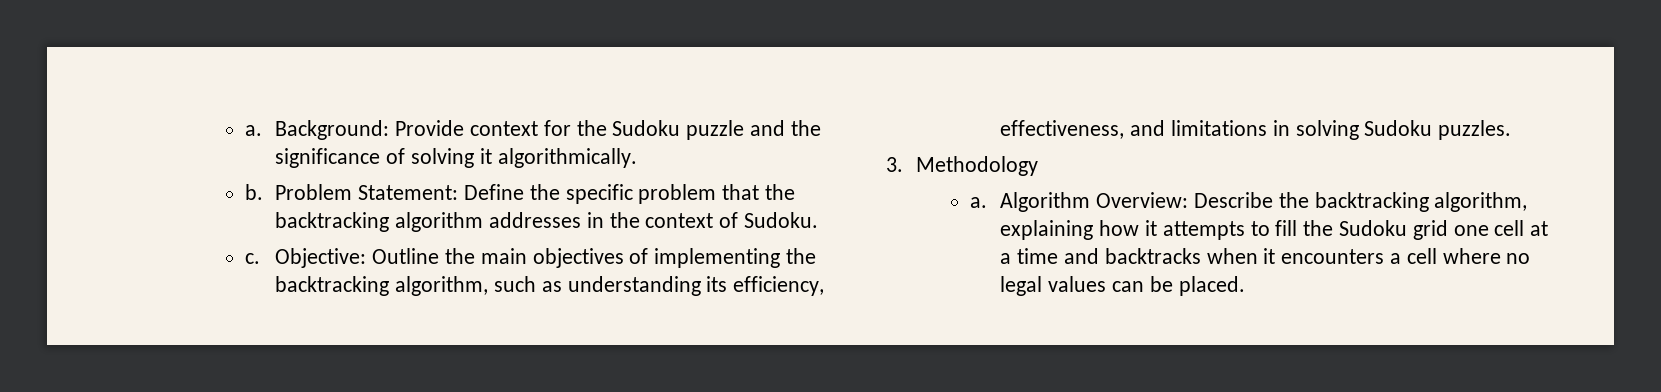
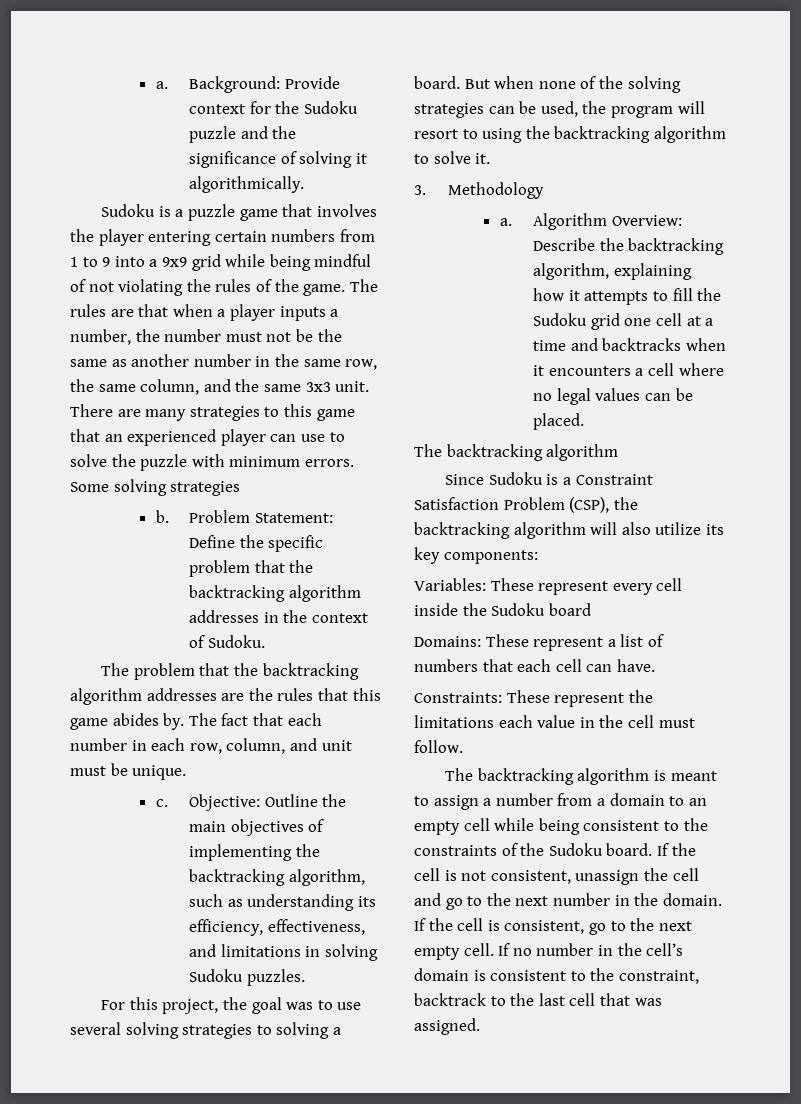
+ Sudoku is a puzzle game that involves the player entering certain numbers from 1 to 9 into a 9x9 grid while being mindful of not violating the rules of the game. The rules are that when a player inputs a number, the number must not be the same as another number in the same row, the same column, and the same 3x3 unit. There are many strategies to this game that an experienced player can use to solve the puzzle with minimum errors. Some solving strategies
+ The problem that the backtracking algorithm addresses are the rules that this game abides by. The fact that each number in each row, column, and unit must be unique.
+ For this project, the goal was to use several solving strategies to solving a board. But when none of the solving strategies can be used, the program will resort to using the backtracking algorithm to solve it.
  Algorithm Overview: Describe the backtracking algorithm, explaining how it attempts to fill the Sudoku grid one cell at a time and backtracks when it encounters a cell where no legal values can be placed.
+ The backtracking algorithm
+ Since Sudoku is a Constraint Satisfaction Problem (CSP), the backtracking algorithm will also utilize its key components:
+ Variables: These represent every cell inside the Sudoku board
+ Domains: These represent a list of numbers that each cell can have.
+ Constraints: These represent the limitations each value in the cell must follow.
+ The backtracking algorithm is meant to assign a number from a domain to an empty cell while being consistent to the constraints of the Sudoku board. If the cell is not consistent, unassign the cell and go to the next number in the domain. If the cell is consistent, go to the next empty cell. If no number in the cell’s domain is consistent to the constraint, backtrack to the last cell that was assigned.

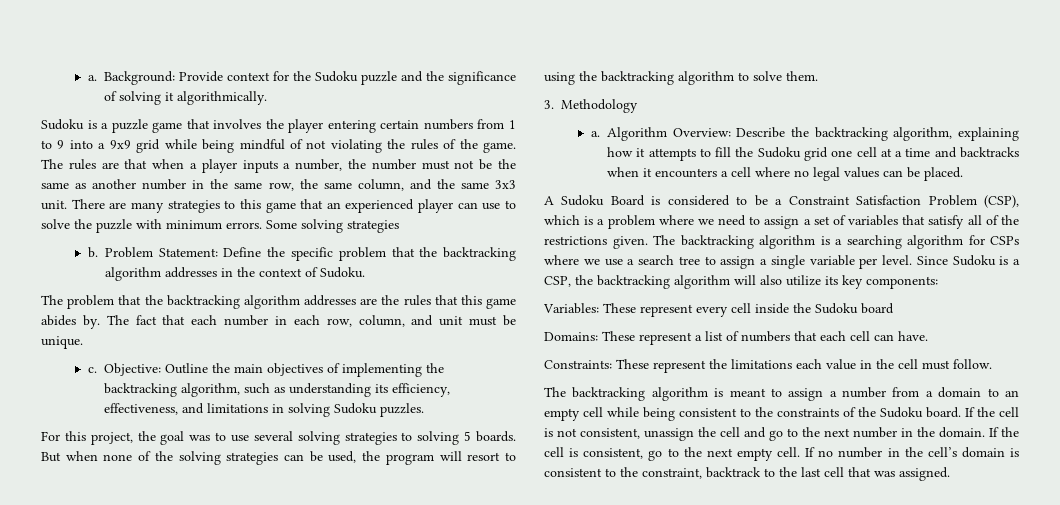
- For this project, the goal was to use several solving strategies to solving a board.
+ For this project, the goal was to use several solving strategies to solving 5 boards.
- But when none of the solving strategies can be used, the program will resort to using the backtracking algorithm to solve it.
+ But when none of the solving strategies can be used, the program will resort to using the backtracking algorithm to solve them.
  Algorithm Overview: Describe the backtracking algorithm, explaining how it attempts to fill the Sudoku grid one cell at a time and backtracks when it encounters a cell where no legal values can be placed.
- The backtracking algorithm
- Since Sudoku is a Constraint Satisfaction Problem (CSP), the backtracking algorithm will also utilize its key components:
+ A Sudoku Board is considered to be a Constraint Satisfaction Problem (CSP), which is a problem where we need to assign a set of variables that satisfy all of the restrictions given. The backtracking algorithm is a searching algorithm for CSPs where we use a search tree to assign a single variable per level. Since Sudoku is a CSP, the backtracking algorithm will also utilize its key components:

